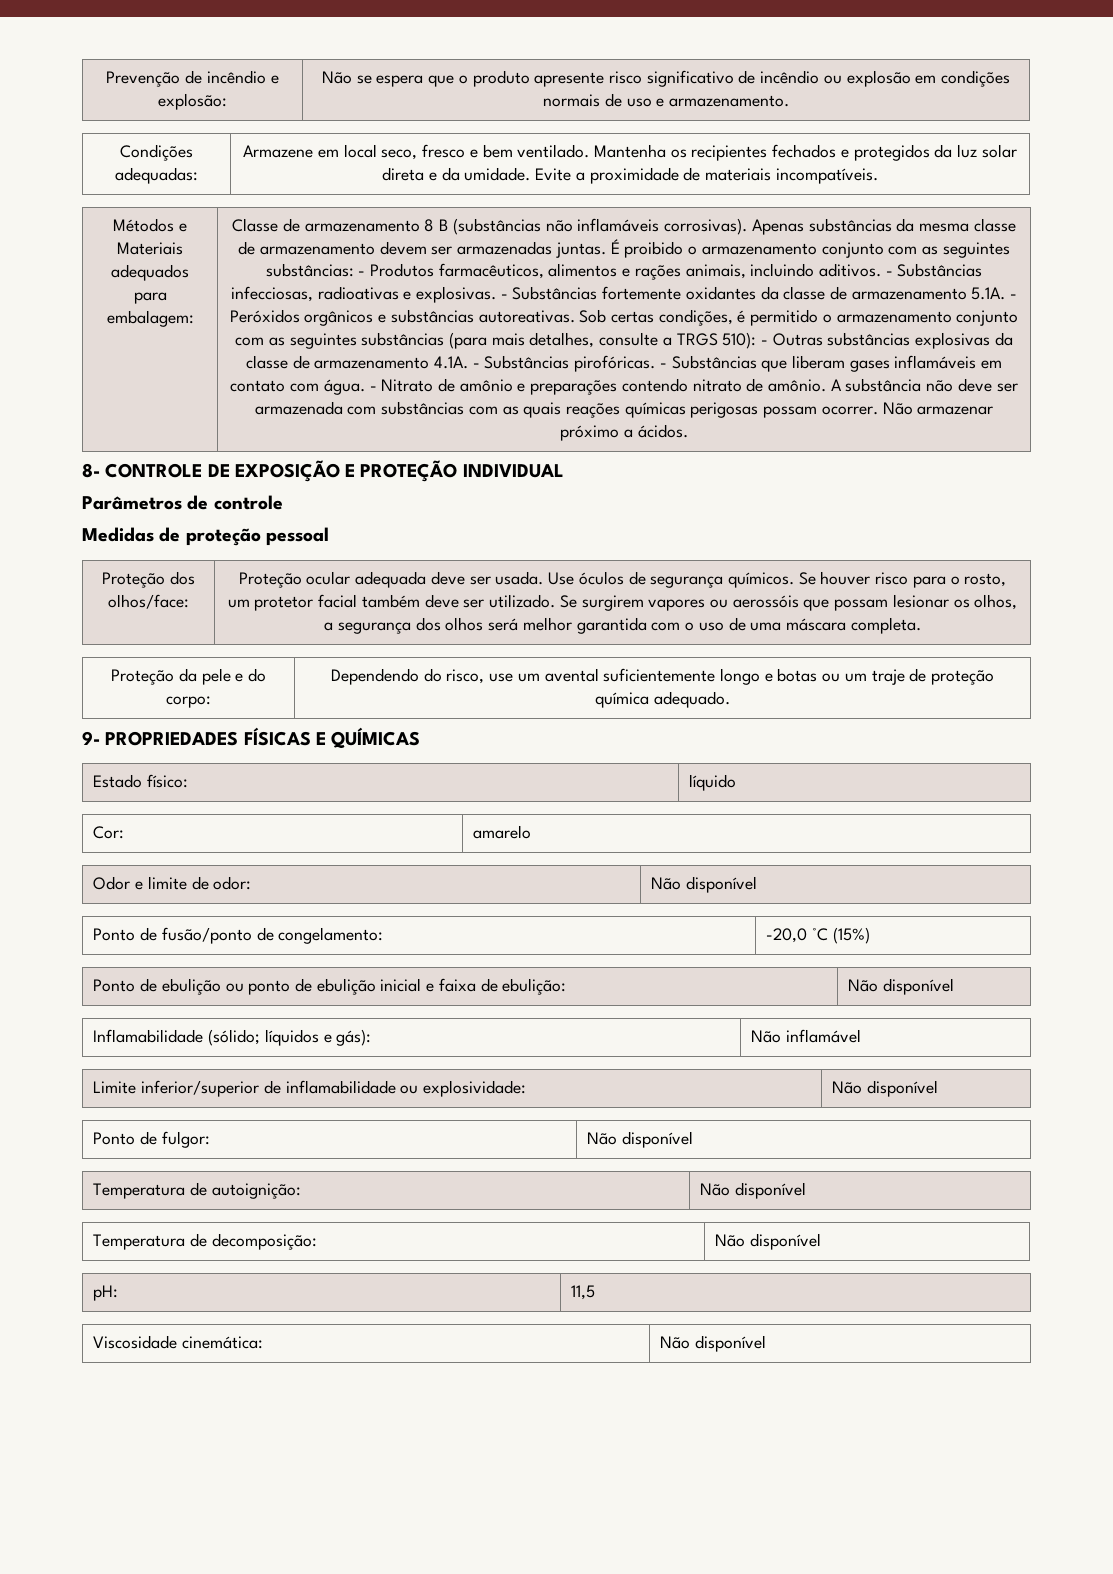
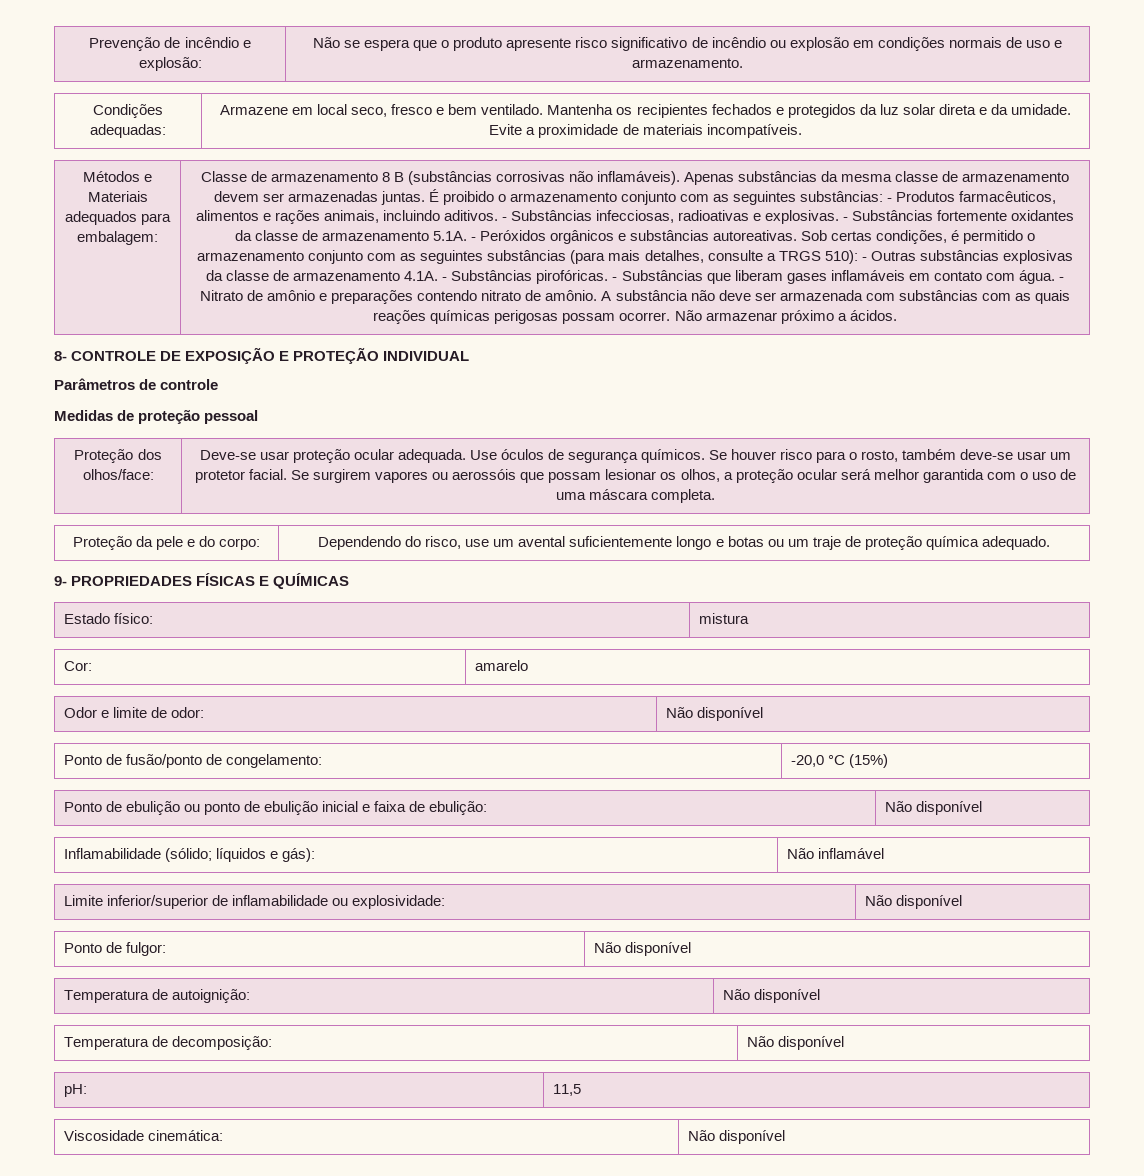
- Classe de armazenamento 8 B (substâncias não inflamáveis corrosivas).
+ Classe de armazenamento 8 B (substâncias corrosivas não inflamáveis).
- Proteção ocular adequada deve ser usada.
+ Deve-se usar proteção ocular adequada.
- Se houver risco para o rosto, um protetor facial também deve ser utilizado.
+ Se houver risco para o rosto, também deve-se usar um protetor facial.
- Se surgirem vapores ou aerossóis que possam lesionar os olhos, a segurança dos olhos será melhor garantida com o uso de uma máscara completa.
+ Se surgirem vapores ou aerossóis que possam lesionar os olhos, a proteção ocular será melhor garantida com o uso de uma máscara completa.
- Estado físico: | líquido
+ Estado físico: | mistura

